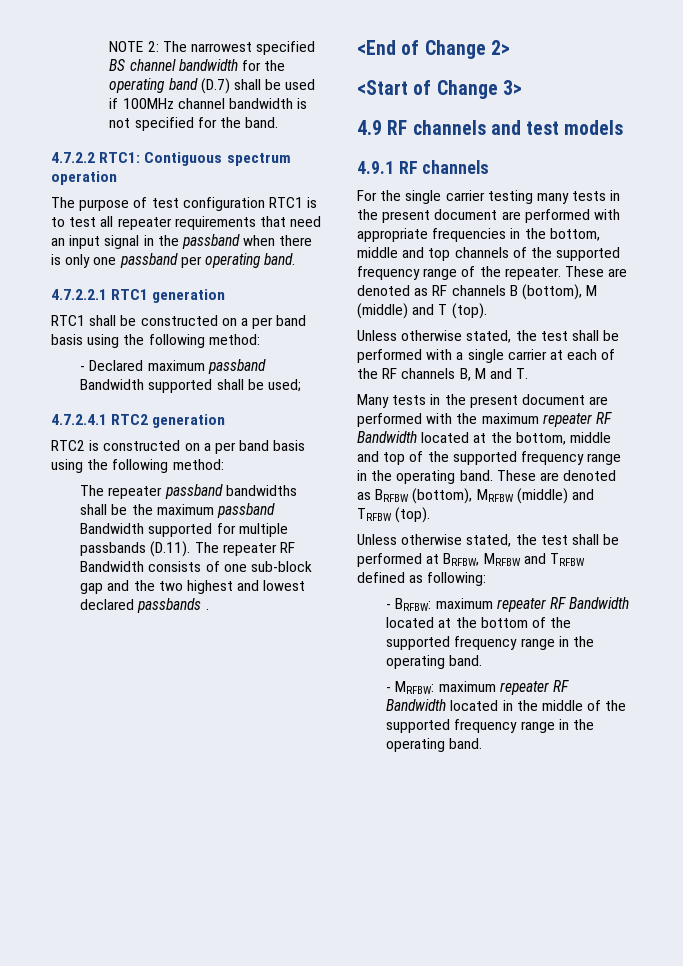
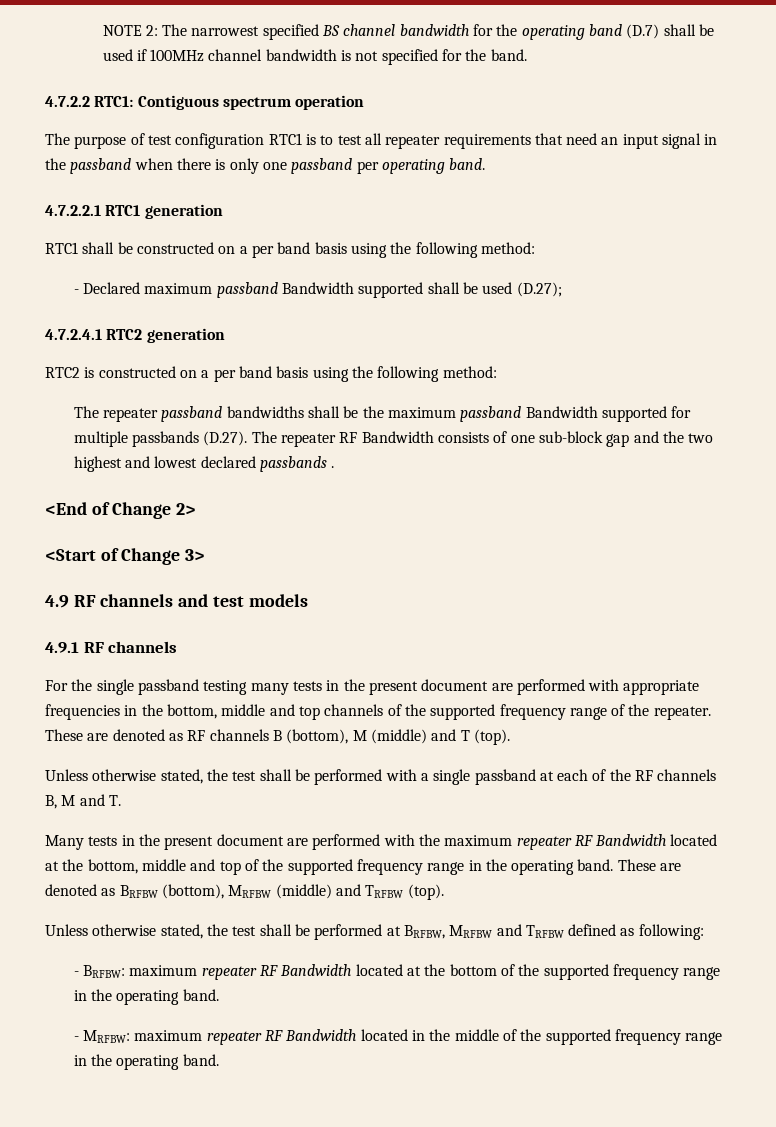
- - Declared maximum passband Bandwidth supported shall be used;
+ - Declared maximum passband Bandwidth supported shall be used (D.27);
- The repeater passband bandwidths shall be the maximum passband Bandwidth supported for multiple passbands (D.11). The repeater RF Bandwidth consists of one sub-block gap and the two highest and lowest declared passbands .
+ The repeater passband bandwidths shall be the maximum passband Bandwidth supported for multiple passbands (D.27). The repeater RF Bandwidth consists of one sub-block gap and the two highest and lowest declared passbands .
- For the single carrier testing many tests in the present document are performed with appropriate frequencies in the bottom, middle and top channels of the supported frequency range of the repeater.
+ For the single passband testing many tests in the present document are performed with appropriate frequencies in the bottom, middle and top channels of the supported frequency range of the repeater.
- Unless otherwise stated, the test shall be performed with a single carrier at each of the RF channels B, M and T.
+ Unless otherwise stated, the test shall be performed with a single passband at each of the RF channels B, M and T.

